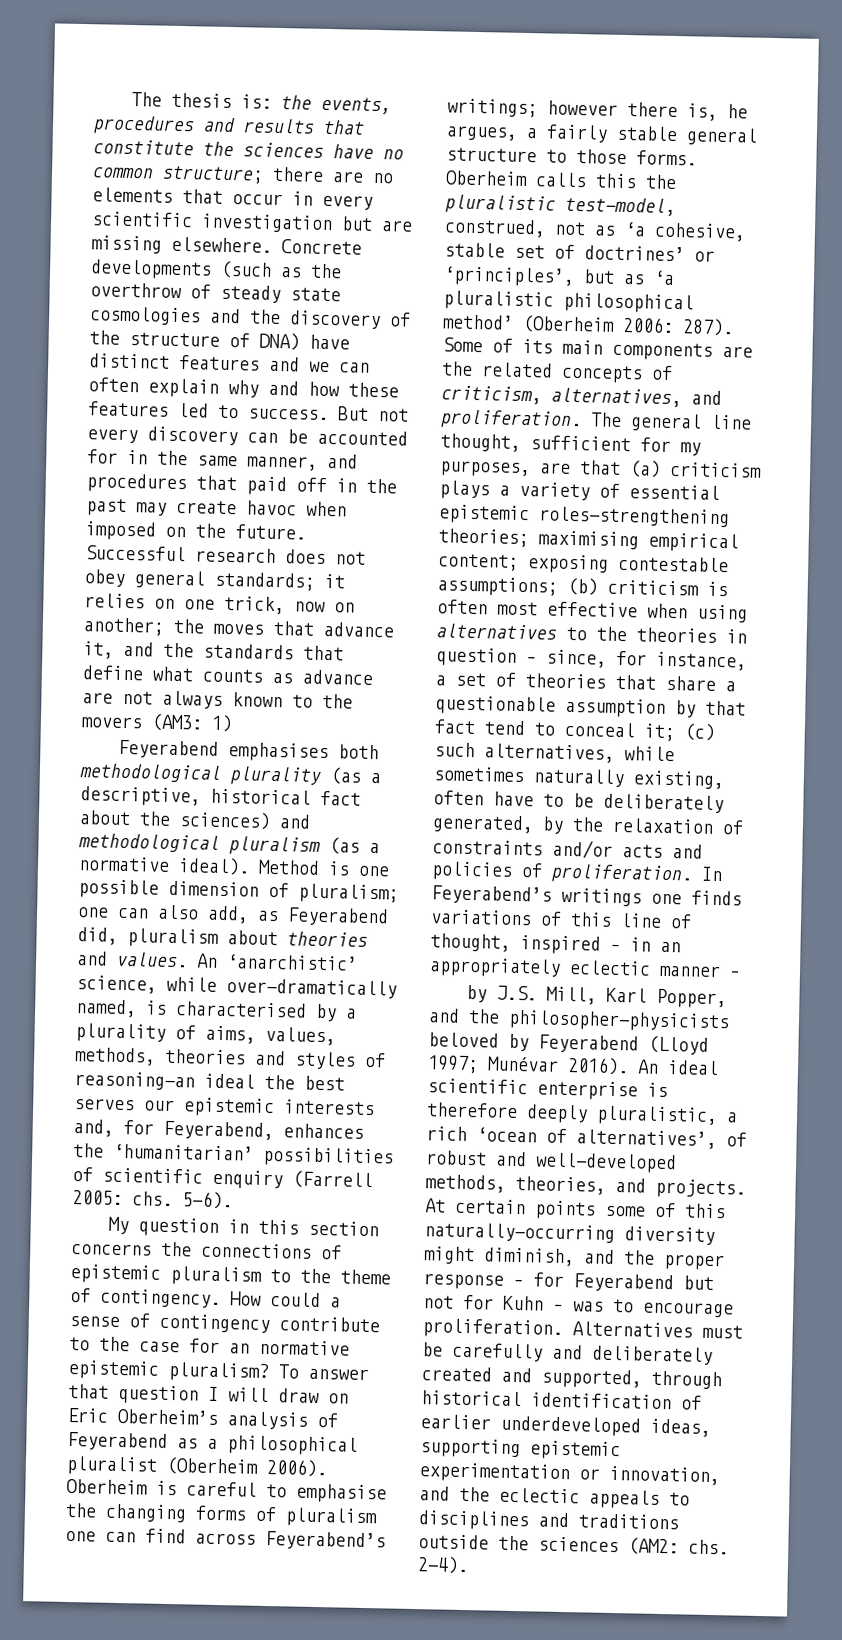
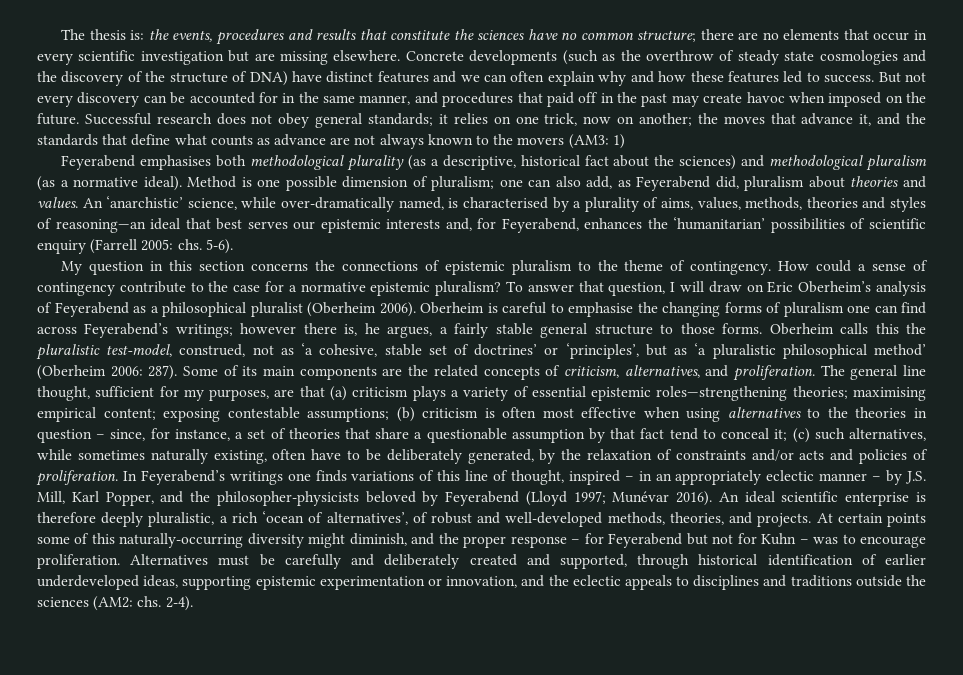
- An ‘anarchistic’ science, while over-dramatically named, is characterised by a plurality of aims, values, methods, theories and styles of reasoning—an ideal the best serves our epistemic interests and, for Feyerabend, enhances the ‘humanitarian’ possibilities of scientific enquiry (Farrell 2005: chs.
+ An ‘anarchistic’ science, while over-dramatically named, is characterised by a plurality of aims, values, methods, theories and styles of reasoning—an ideal that best serves our epistemic interests and, for Feyerabend, enhances the ‘humanitarian’ possibilities of scientific enquiry (Farrell 2005: chs.
- How could a sense of contingency contribute to the case for an normative epistemic pluralism?
+ How could a sense of contingency contribute to the case for a normative epistemic pluralism?
- To answer that question I will draw on Eric Oberheim’s analysis of Feyerabend as a philosophical pluralist (Oberheim 2006).
+ To answer that question, I will draw on Eric Oberheim’s analysis of Feyerabend as a philosophical pluralist (Oberheim 2006).
- In Feyerabend’s writings one finds variations of this line of thought, inspired – in an appropriately eclectic manner –
- by J.S. Mill, Karl Popper, and the philosopher-physicists beloved by Feyerabend (Lloyd 1997; Munévar 2016).
+ In Feyerabend’s writings one finds variations of this line of thought, inspired – in an appropriately eclectic manner – by J.S. Mill, Karl Popper, and the philosopher-physicists beloved by Feyerabend (Lloyd 1997; Munévar 2016).

